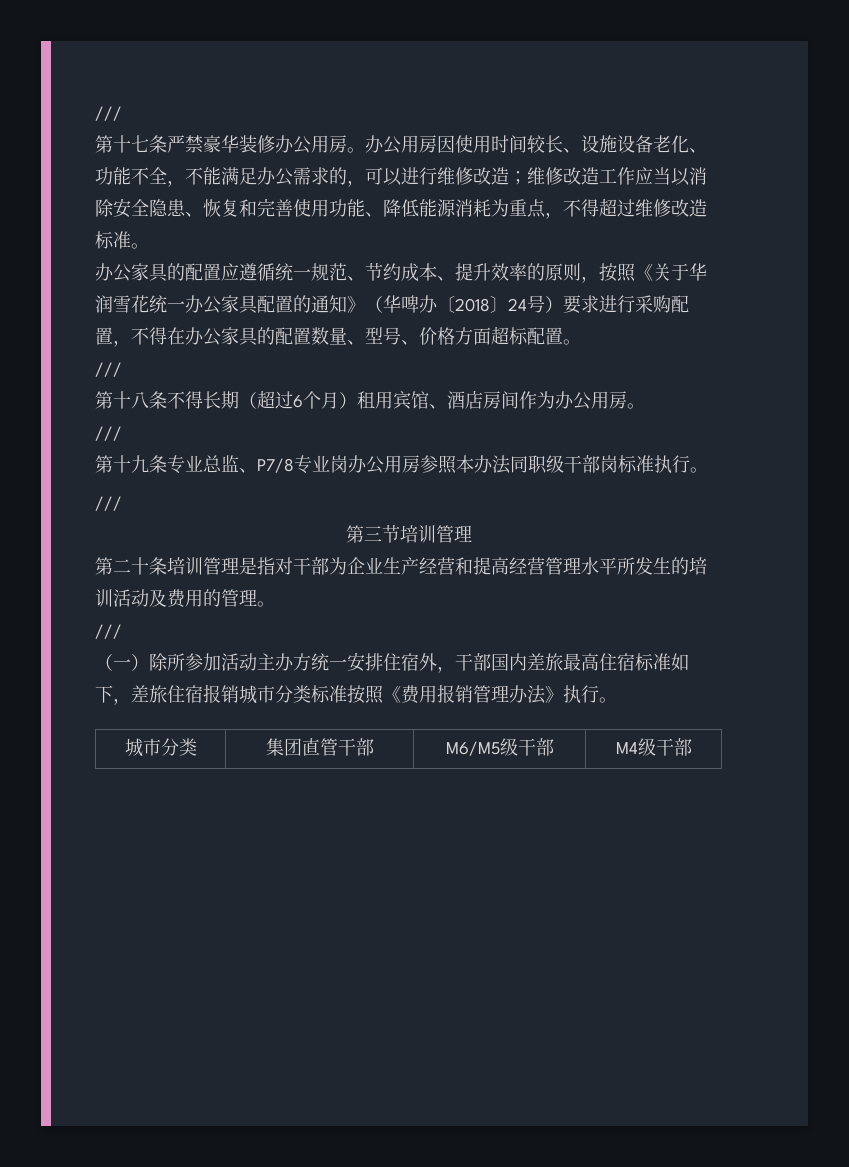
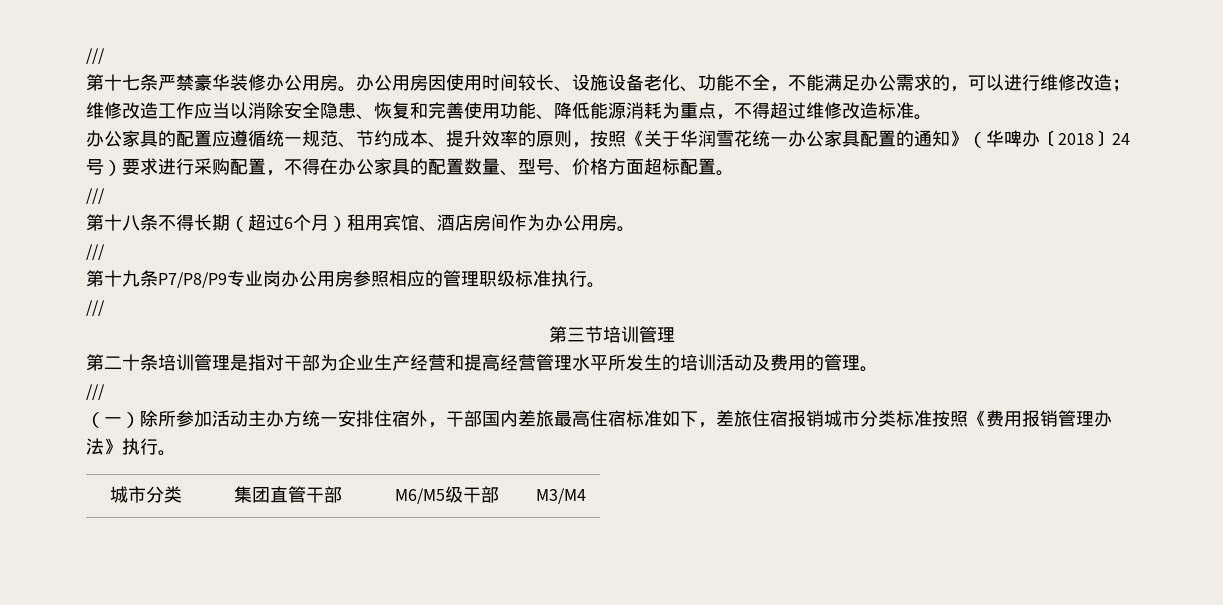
- 第十九条专业总监、P7/8专业岗办公用房参照本办法同职级干部岗标准执行。
+ 第十九条P7/P8/P9专业岗办公用房参照相应的管理职级标准执行。
- 城市分类 | 集团直管干部 | M6/M5级干部 | M4级干部
+ 城市分类 | 集团直管干部 | M6/M5级干部 | M3/M4

